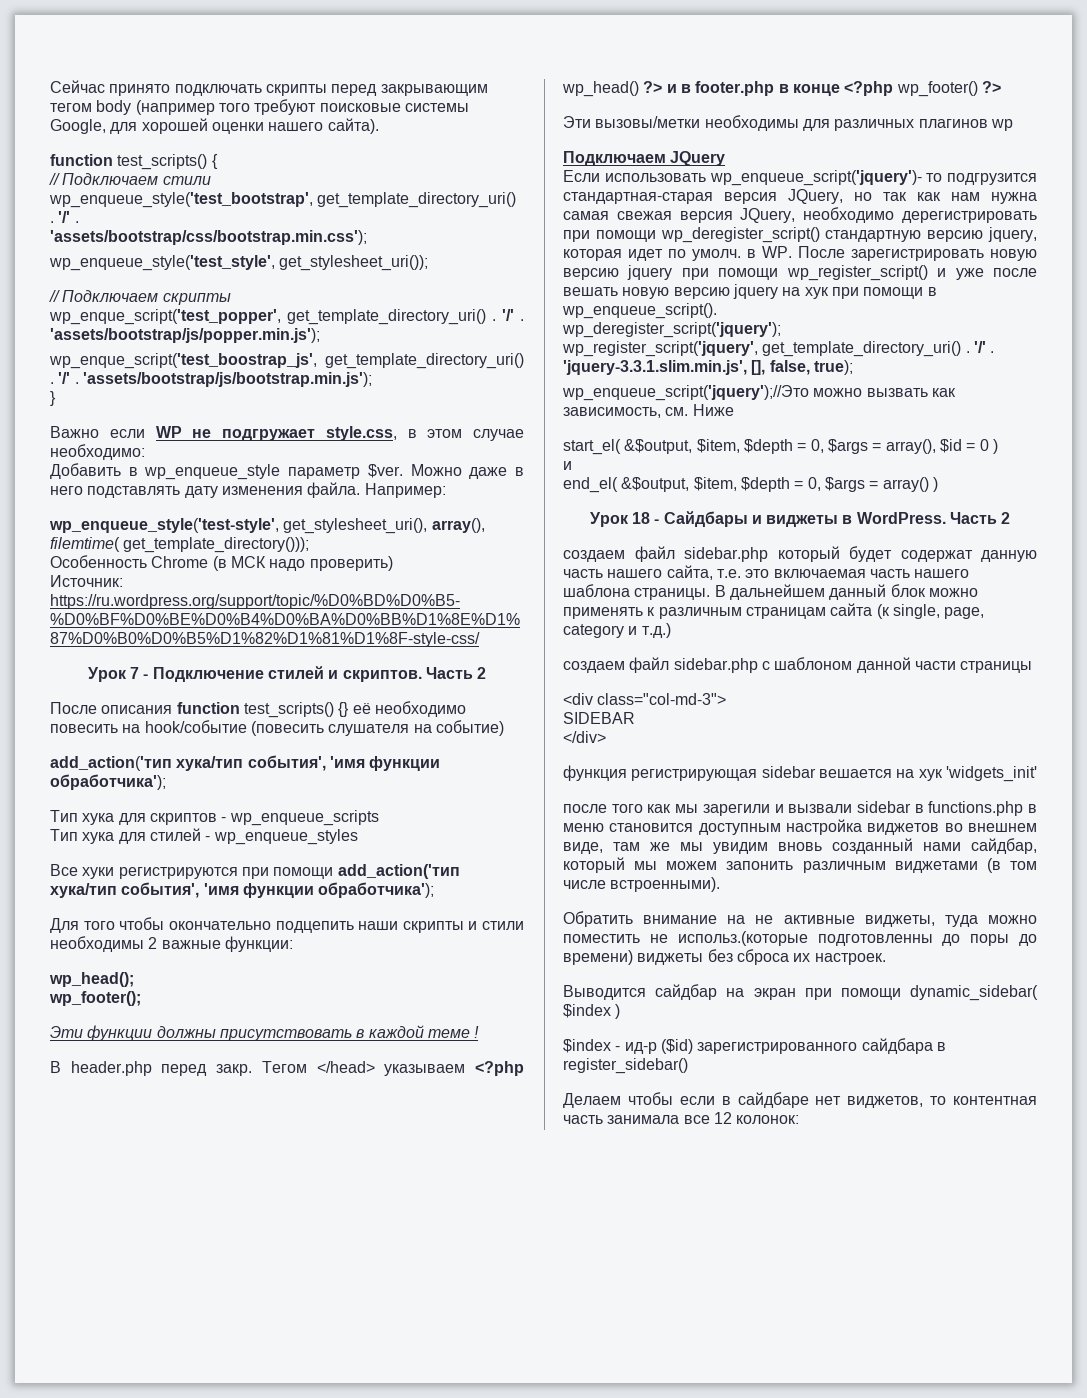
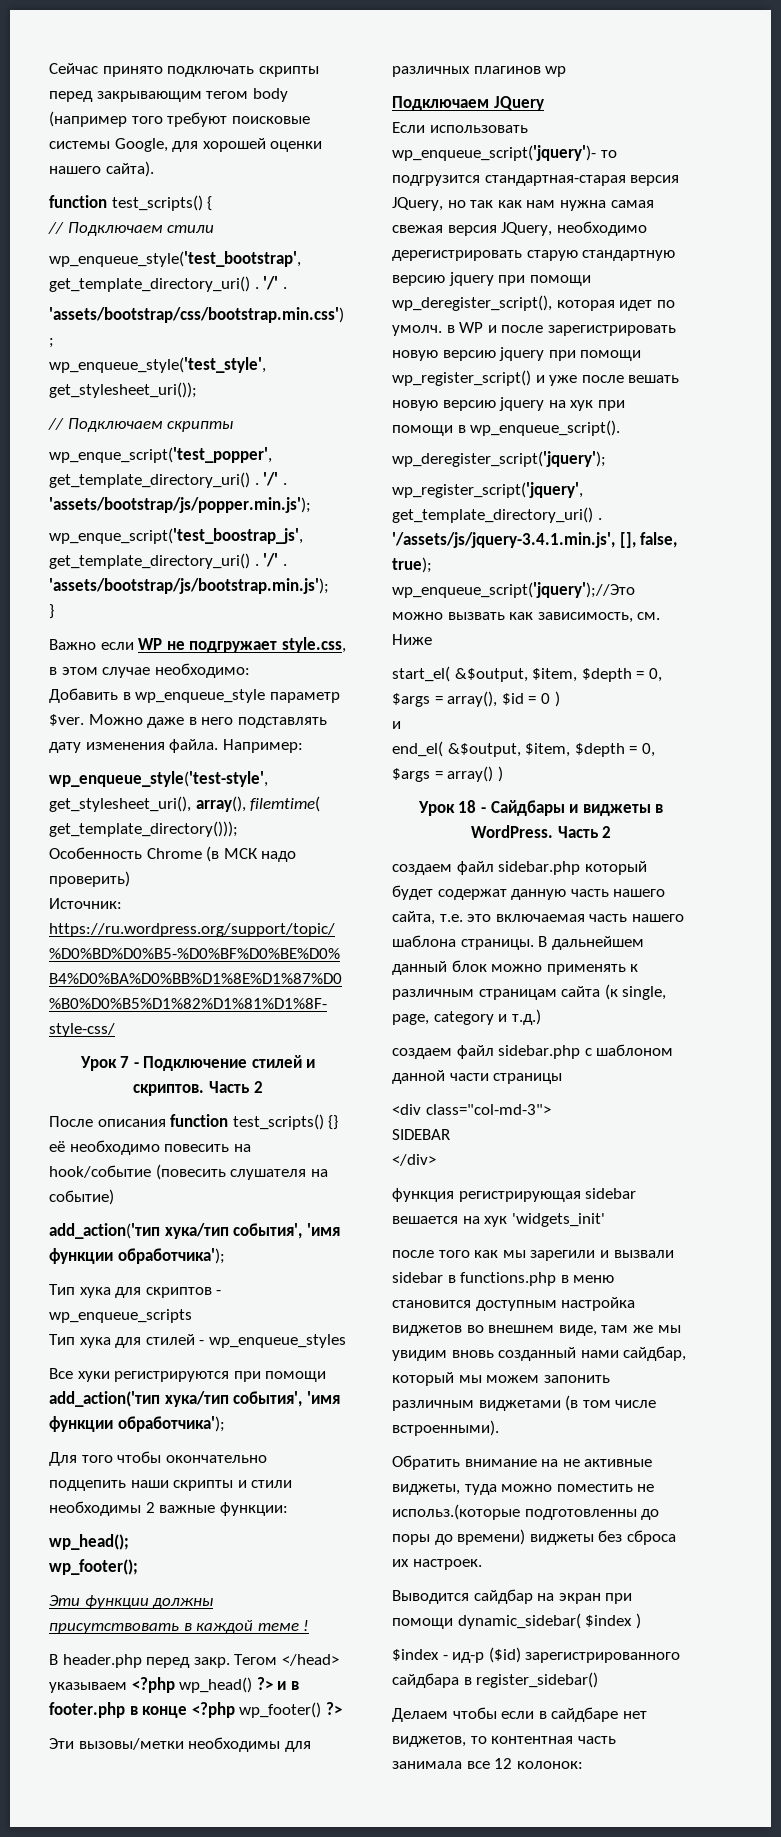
- Если использовать wp_enqueue_script('jquery')- то подгрузится стандартная-старая версия JQuery, но так как нам нужна самая свежая версия JQuery, необходимо дерегистрировать при помощи wp_deregister_script() стандартную версию jquery, которая идет по умолч. в WP. После зарегистрировать новую версию jquery при помощи wp_register_script() и уже после вешать новую версию jquery на хук при помощи в wp_enqueue_script().
+ Если использовать wp_enqueue_script('jquery')- то подгрузится стандартная-старая версия JQuery, но так как нам нужна самая свежая версия JQuery, необходимо дерегистрировать старую стандартную версию jquery при помощи wp_deregister_script(), которая идет по умолч. в WP и после зарегистрировать новую версию jquery при помощи wp_register_script() и уже после вешать новую версию jquery на хук при помощи в wp_enqueue_script().
- '/' . 'jquery-3.3.1.slim.min.js', [], false, true);
+ '/assets/js/jquery-3.4.1.min.js', [], false, true);

